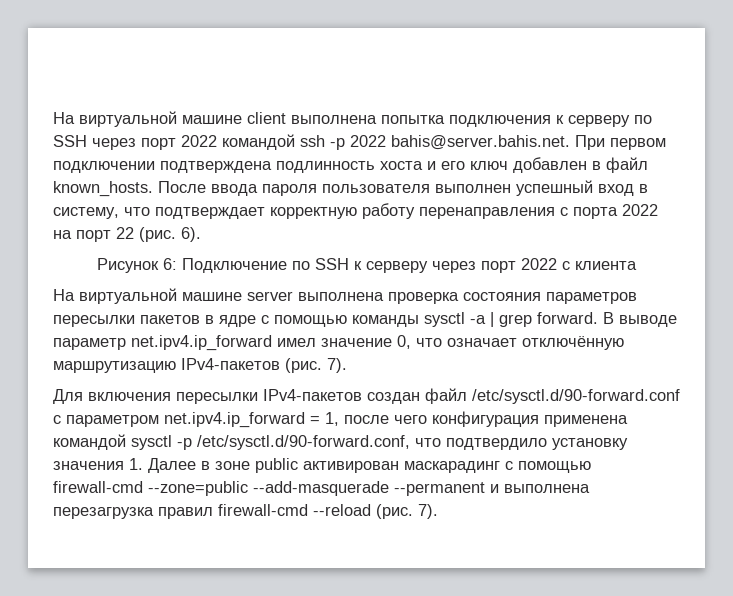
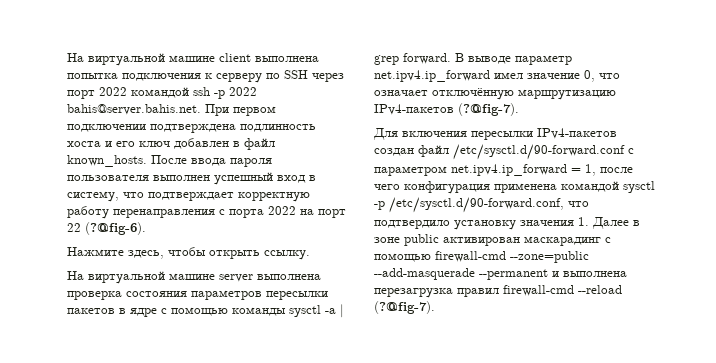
- После ввода пароля пользователя выполнен успешный вход в систему, что подтверждает корректную работу перенаправления с порта 2022 на порт 22 (рис. 6).
- Рисунок 6: Подключение по SSH к серверу через порт 2022 с клиента
+ После ввода пароля пользователя выполнен успешный вход в систему, что подтверждает корректную работу перенаправления с порта 2022 на порт 22 (?@fig-6).
+ Нажмите здесь, чтобы открыть ссылку.
- В выводе параметр net.ipv4.ip_forward имел значение 0, что означает отключённую маршрутизацию IPv4-пакетов (рис. 7).
+ В выводе параметр net.ipv4.ip_forward имел значение 0, что означает отключённую маршрутизацию IPv4-пакетов (?@fig-7).
- Для включения пересылки IPv4-пакетов создан файл /etc/sysctl.d/90-forward.conf с параметром net.ipv4.ip_forward = 1, после чего конфигурация применена командой sysctl -p /etc/sysctl.d/90-forward.conf, что подтвердило установку значения 1. Далее в зоне public активирован маскарадинг с помощью firewall-cmd --zone=public --add-masquerade --permanent и выполнена перезагрузка правил firewall-cmd --reload (рис. 7).
+ Для включения пересылки IPv4-пакетов создан файл /etc/sysctl.d/90-forward.conf с параметром net.ipv4.ip_forward = 1, после чего конфигурация применена командой sysctl -p /etc/sysctl.d/90-forward.conf, что подтвердило установку значения 1. Далее в зоне public активирован маскарадинг с помощью firewall-cmd --zone=public --add-masquerade --permanent и выполнена перезагрузка правил firewall-cmd --reload (?@fig-7).

